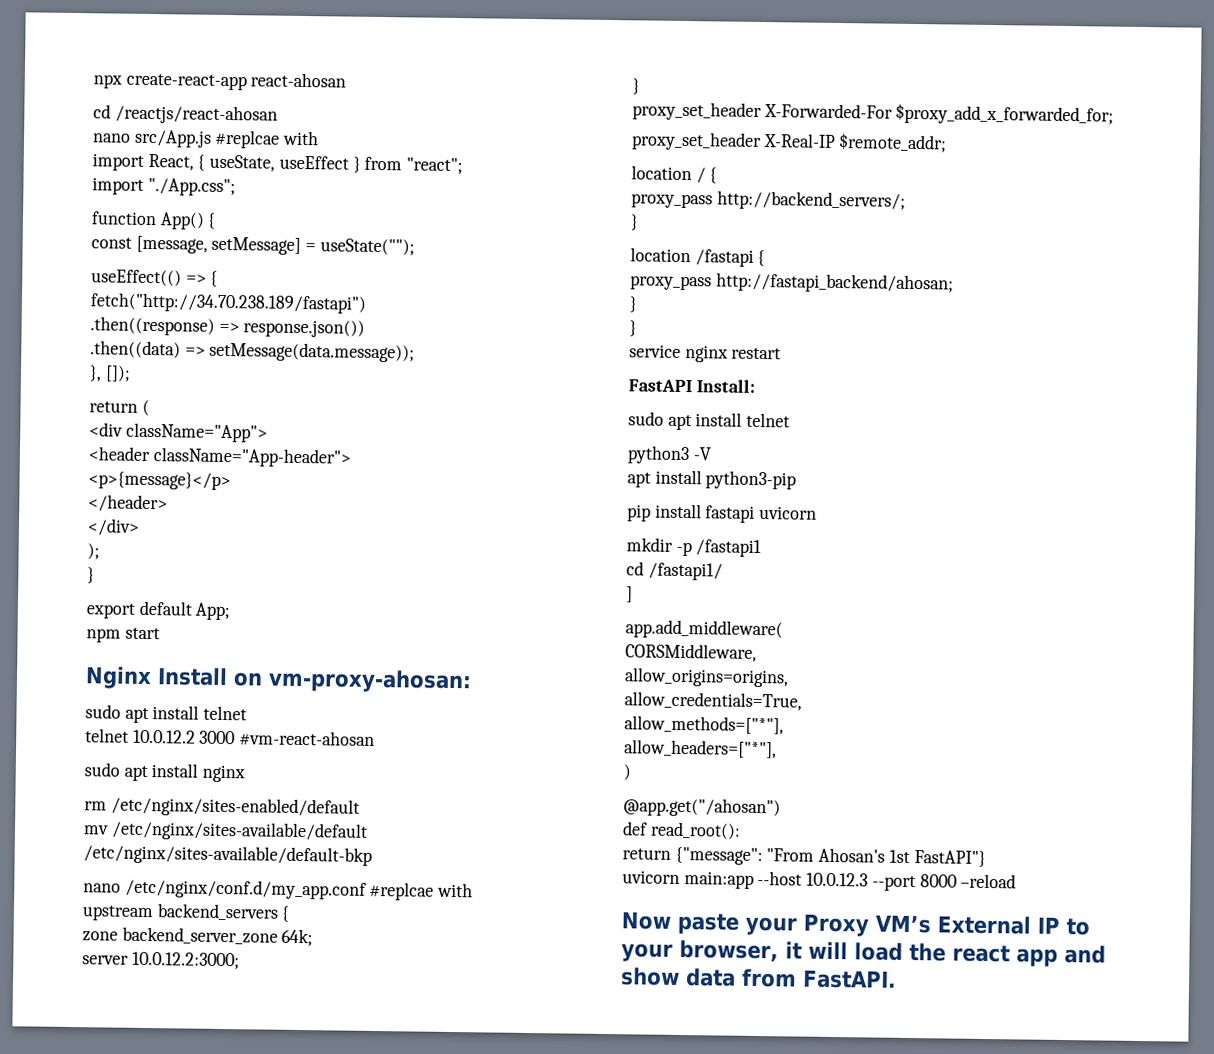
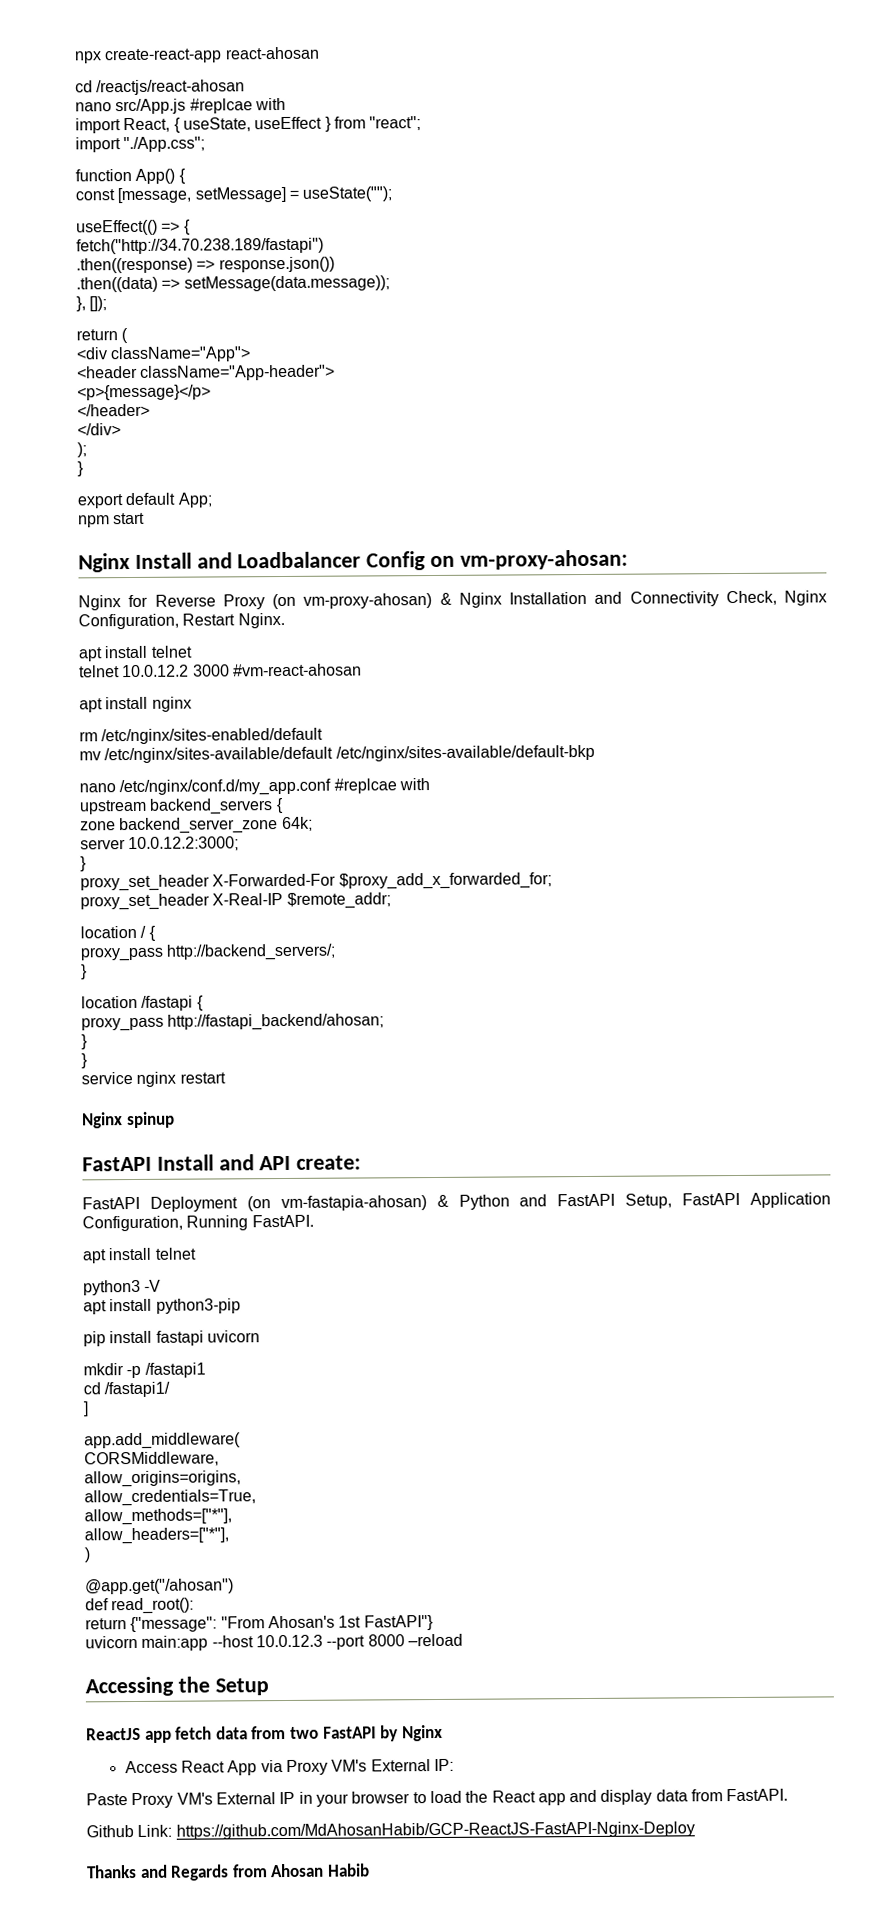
- Nginx Install on vm-proxy-ahosan:
- sudo apt install telnet
+ Nginx Install and Loadbalancer Config on vm-proxy-ahosan:
+ Nginx for Reverse Proxy (on vm-proxy-ahosan) & Nginx Installation and Connectivity Check, Nginx Configuration, Restart Nginx.
+ apt install telnet
- sudo apt install nginx
+ apt install nginx
- FastAPI Install:
- sudo apt install telnet
+ Nginx spinup
+ FastAPI Install and API create:
+ FastAPI Deployment (on vm-fastapia-ahosan) & Python and FastAPI Setup, FastAPI Application Configuration, Running FastAPI.
+ apt install telnet
- Now paste your Proxy VM’s External IP to your browser, it will load the react app and show data from FastAPI.
+ Accessing the Setup
+ ReactJS app fetch data from two FastAPI by Nginx
+ Access React App via Proxy VM's External IP:
+ Paste Proxy VM's External IP in your browser to load the React app and display data from FastAPI.
+ Github Link: https://github.com/MdAhosanHabib/GCP-ReactJS-FastAPI-Nginx-Deploy
+ Thanks and Regards from Ahosan Habib

